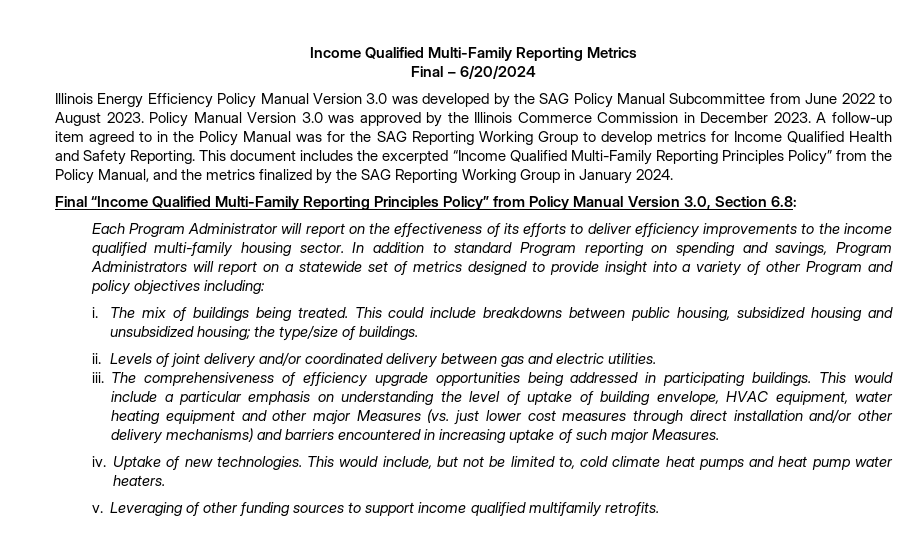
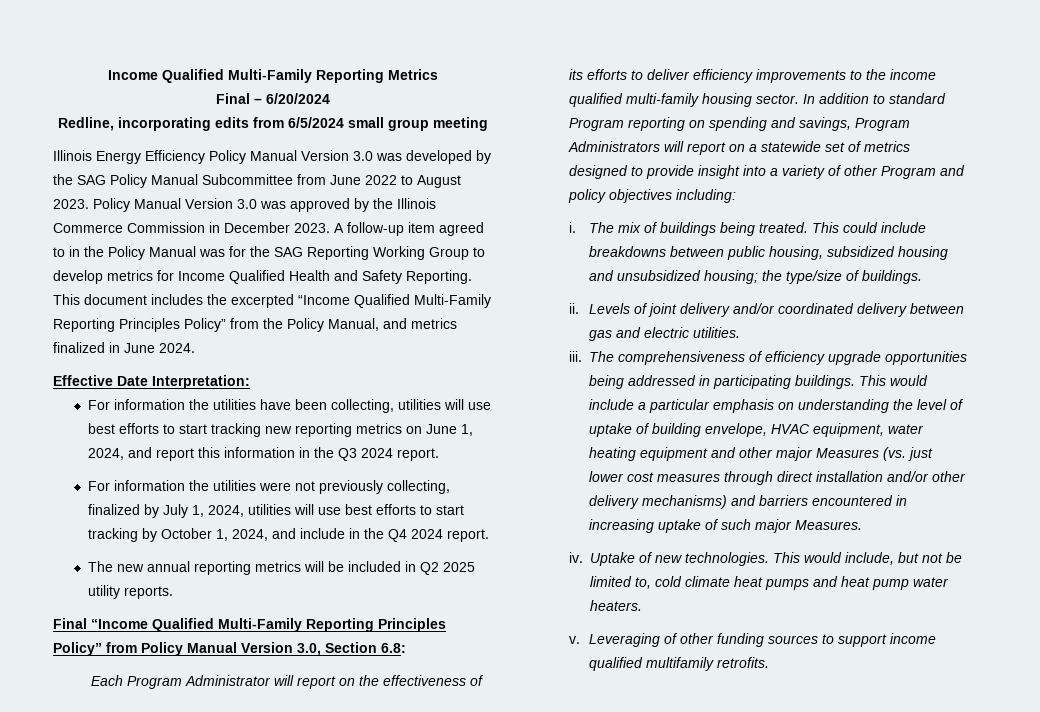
+ Redline, incorporating edits from 6/5/2024 small group meeting
- This document includes the excerpted “Income Qualified Multi-Family Reporting Principles Policy” from the Policy Manual, and the metrics finalized by the SAG Reporting Working Group in January 2024.
+ This document includes the excerpted “Income Qualified Multi-Family Reporting Principles Policy” from the Policy Manual, and metrics finalized in June 2024.
+ Effective Date Interpretation:
+ For information the utilities have been collecting, utilities will use best efforts to start tracking new reporting metrics on June 1, 2024, and report this information in the Q3 2024 report.
+ For information the utilities were not previously collecting, finalized by July 1, 2024, utilities will use best efforts to start tracking by October 1, 2024, and include in the Q4 2024 report.
+ The new annual reporting metrics will be included in Q2 2025 utility reports.

